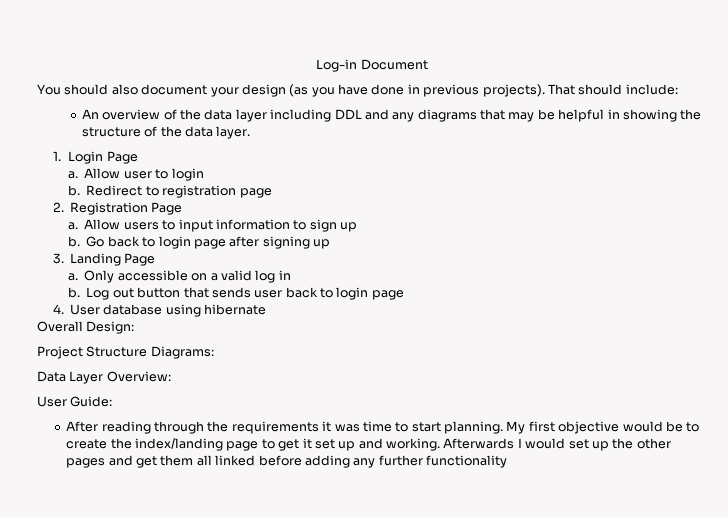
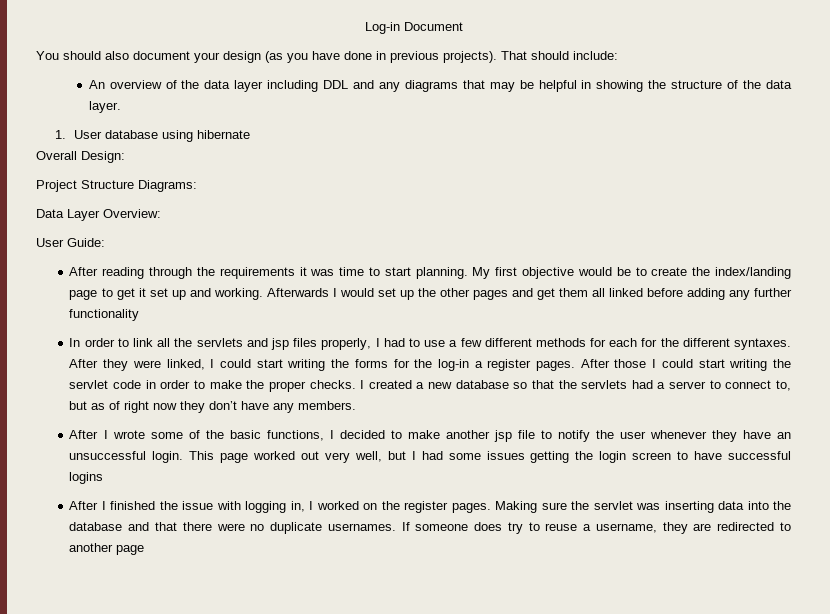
- 1. Login Page
- a. Allow user to login
- b. Redirect to registration page
- 2. Registration Page
- a. Allow users to input information to sign up
- b. Go back to login page after signing up
- 3. Landing Page
- a. Only accessible on a valid log in
- b. Log out button that sends user back to login page
- 4. User database using hibernate
+ 1. User database using hibernate
+ In order to link all the servlets and jsp files properly, I had to use a few different methods for each for the different syntaxes. After they were linked, I could start writing the forms for the log-in a register pages. After those I could start writing the servlet code in order to make the proper checks. I created a new database so that the servlets had a server to connect to, but as of right now they don’t have any members.
+ After I wrote some of the basic functions, I decided to make another jsp file to notify the user whenever they have an unsuccessful login. This page worked out very well, but I had some issues getting the login screen to have successful logins
+ After I finished the issue with logging in, I worked on the register pages. Making sure the servlet was inserting data into the database and that there were no duplicate usernames. If someone does try to reuse a username, they are redirected to another page

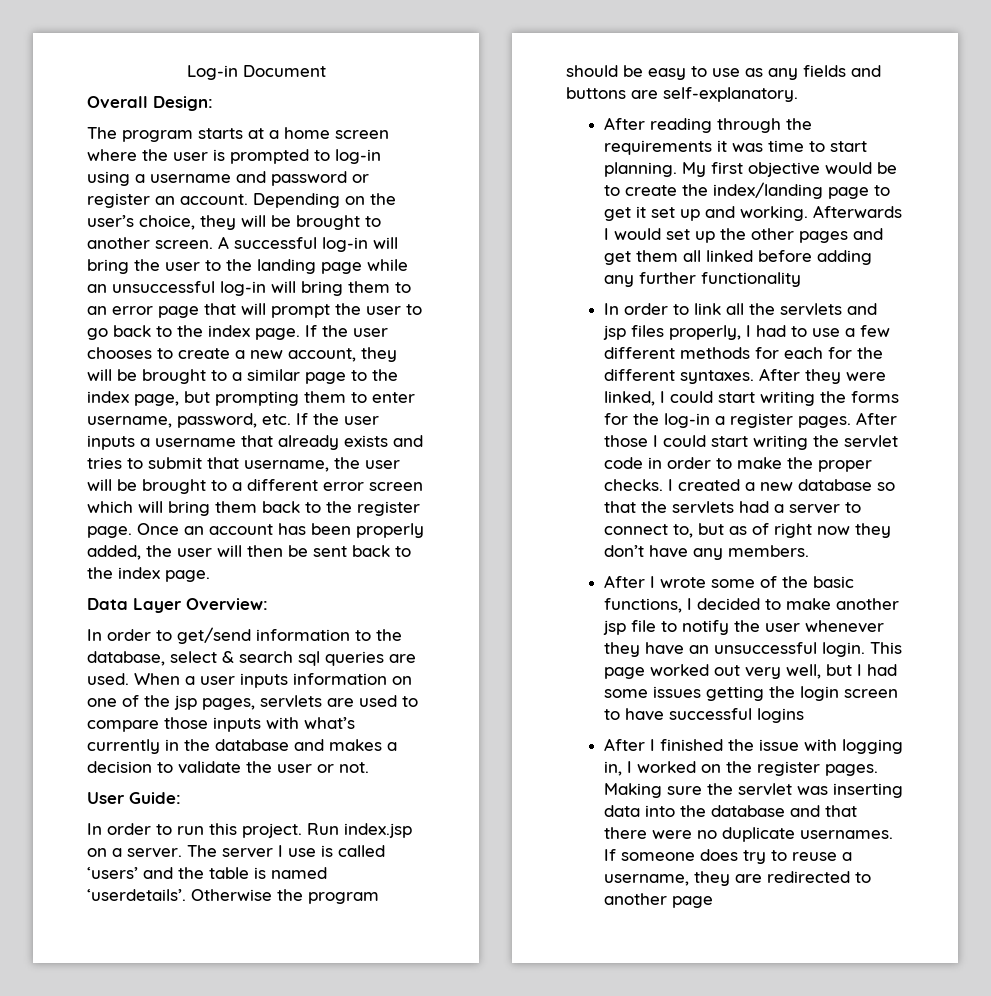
- You should also document your design (as you have done in previous projects). That should include:
- An overview of the data layer including DDL and any diagrams that may be helpful in showing the structure of the data layer.
- 1. User database using hibernate
  Overall Design:
- Project Structure Diagrams:
+ The program starts at a home screen where the user is prompted to log-in using a username and password or register an account. Depending on the user’s choice, they will be brought to another screen. A successful log-in will bring the user to the landing page while an unsuccessful log-in will bring them to an error page that will prompt the user to go back to the index page. If the user chooses to create a new account, they will be brought to a similar page to the index page, but prompting them to enter username, password, etc. If the user inputs a username that already exists and tries to submit that username, the user will be brought to a different error screen which will bring them back to the register page. Once an account has been properly added, the user will then be sent back to the index page.
  Data Layer Overview:
+ In order to get/send information to the database, select & search sql queries are used. When a user inputs information on one of the jsp pages, servlets are used to compare those inputs with what’s currently in the database and makes a decision to validate the user or not.
  User Guide:
+ In order to run this project. Run index.jsp on a server. The server I use is called ‘users’ and the table is named ‘userdetails’. Otherwise the program should be easy to use as any fields and buttons are self-explanatory.

